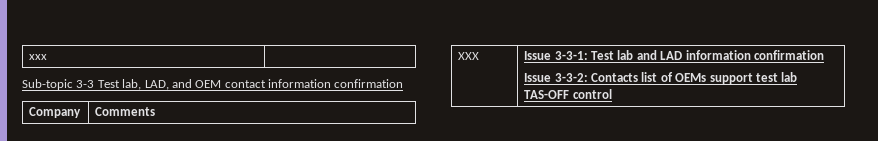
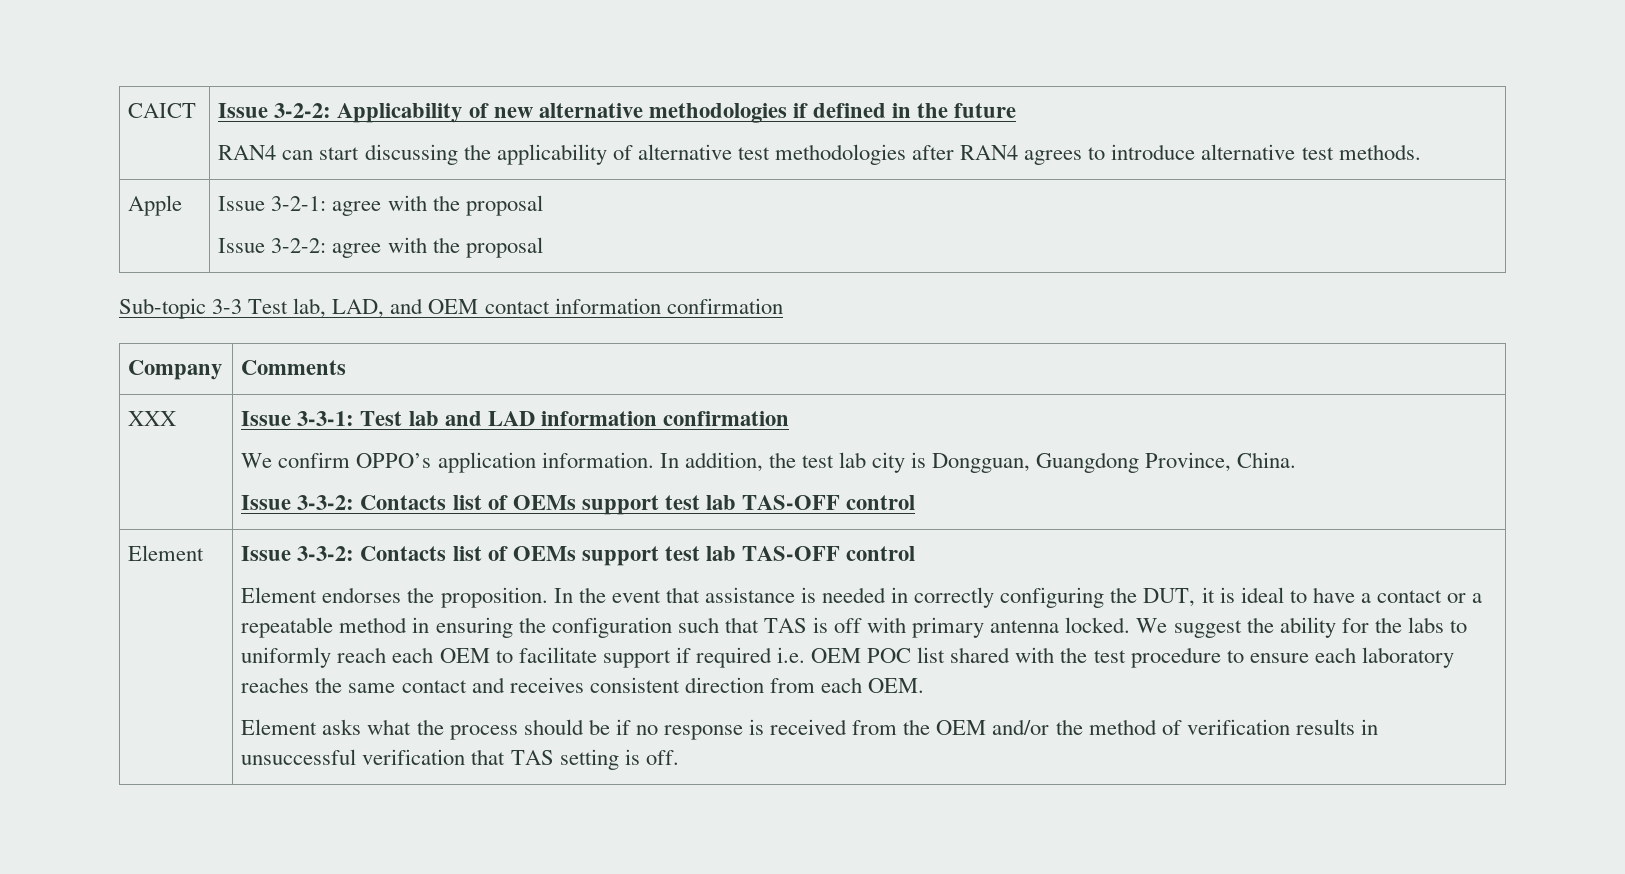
- xxx |
+ CAICT | Issue 3-2-2: Applicability of new alternative methodologies if defined in the future
+ RAN4 can start discussing the applicability of alternative test methodologies after RAN4 agrees to introduce alternative test methods.
+ Apple | Issue 3-2-1: agree with the proposal
+ Issue 3-2-2: agree with the proposal
  XXX | Issue 3-3-1: Test lab and LAD information confirmation
+ We confirm OPPO’s application information. In addition, the test lab city is Dongguan, Guangdong Province, China.
+ Element | Issue 3-3-2: Contacts list of OEMs support test lab TAS-OFF control
+ Element endorses the proposition. In the event that assistance is needed in correctly configuring the DUT, it is ideal to have a contact or a repeatable method in ensuring the configuration such that TAS is off with primary antenna locked. We suggest the ability for the labs to uniformly reach each OEM to facilitate support if required i.e. OEM POC list shared with the test procedure to ensure each laboratory reaches the same contact and receives consistent direction from each OEM.
+ Element asks what the process should be if no response is received from the OEM and/or the method of verification results in unsuccessful verification that TAS setting is off.

